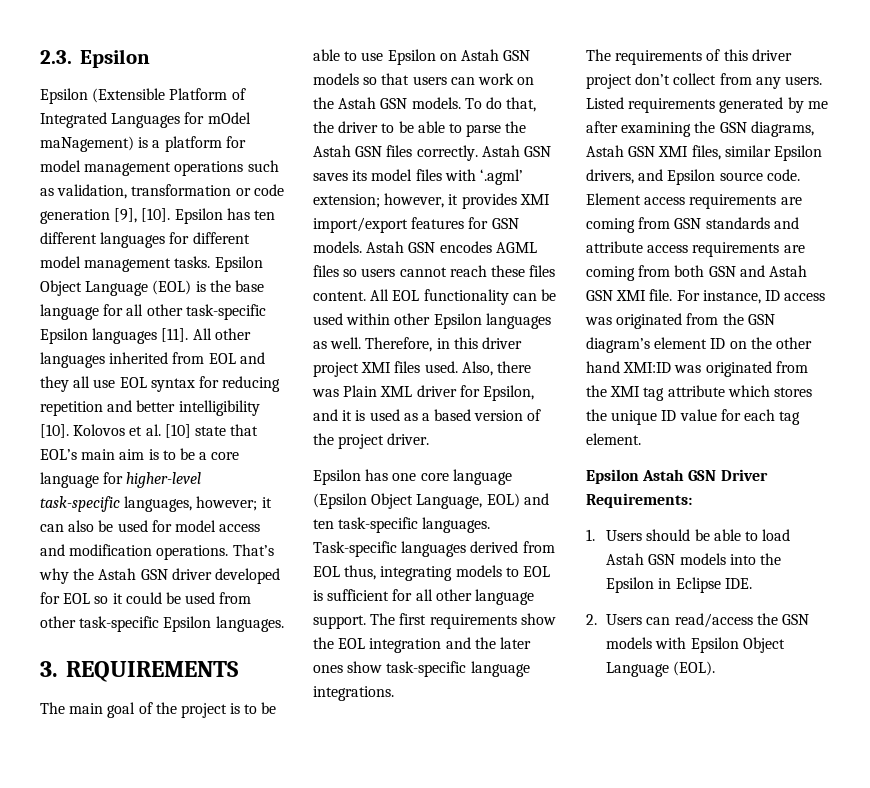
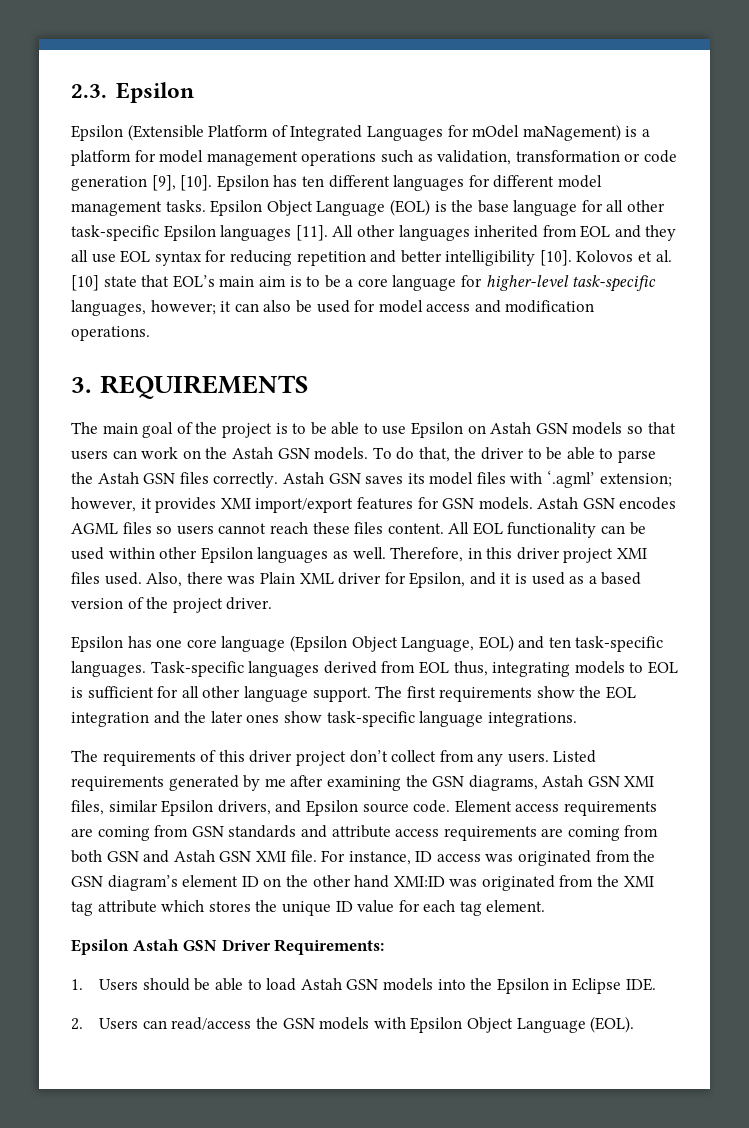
- That’s why the Astah GSN driver developed for EOL so it could be used from other task-specific Epsilon languages.

